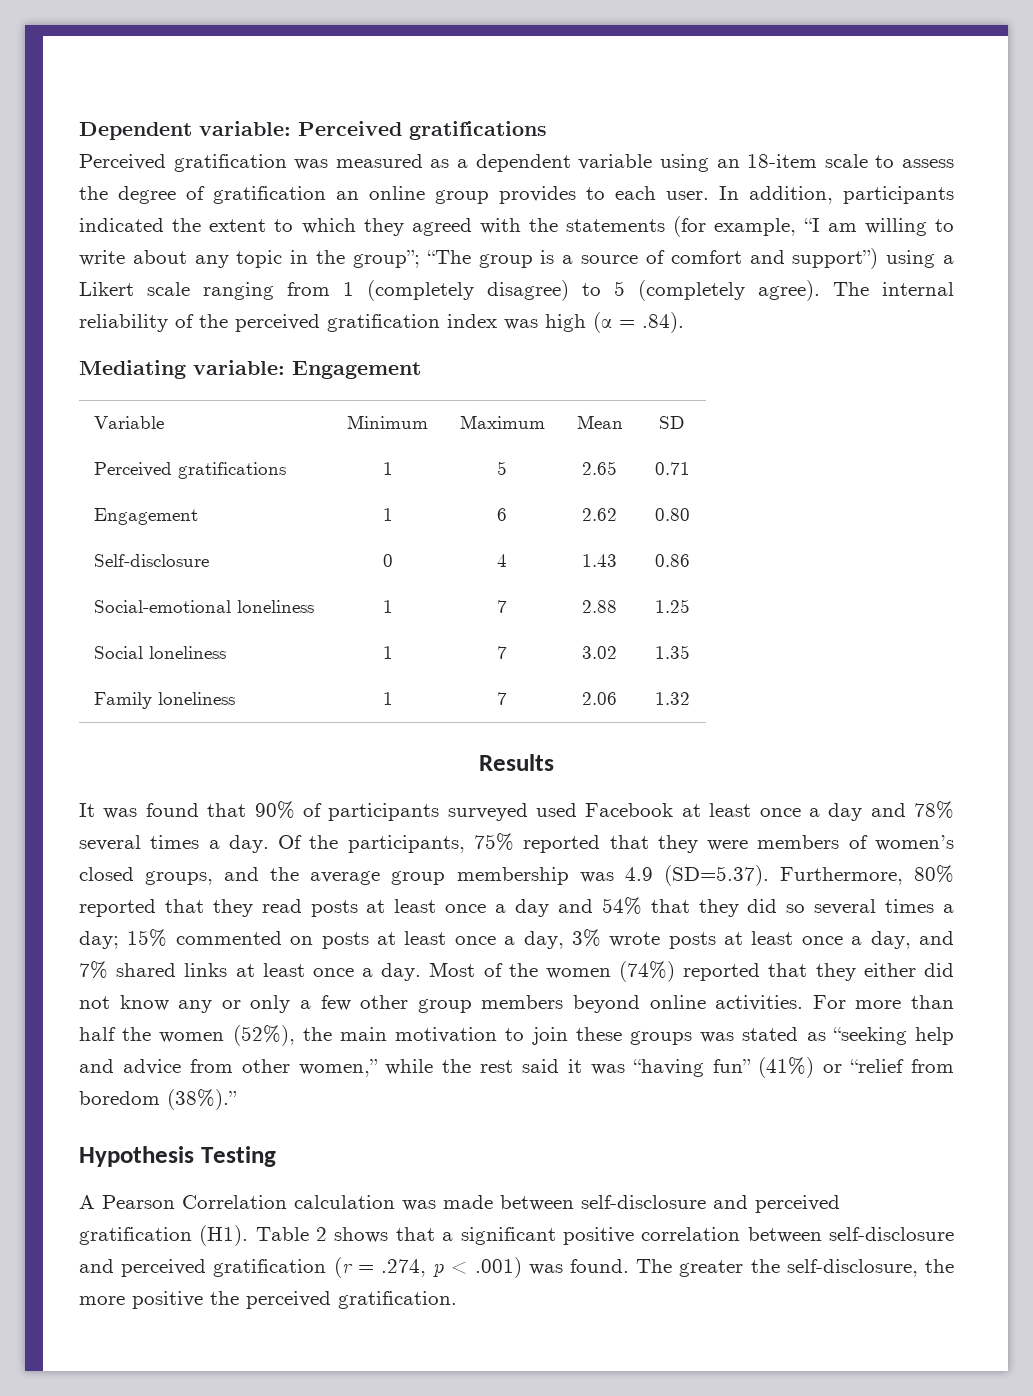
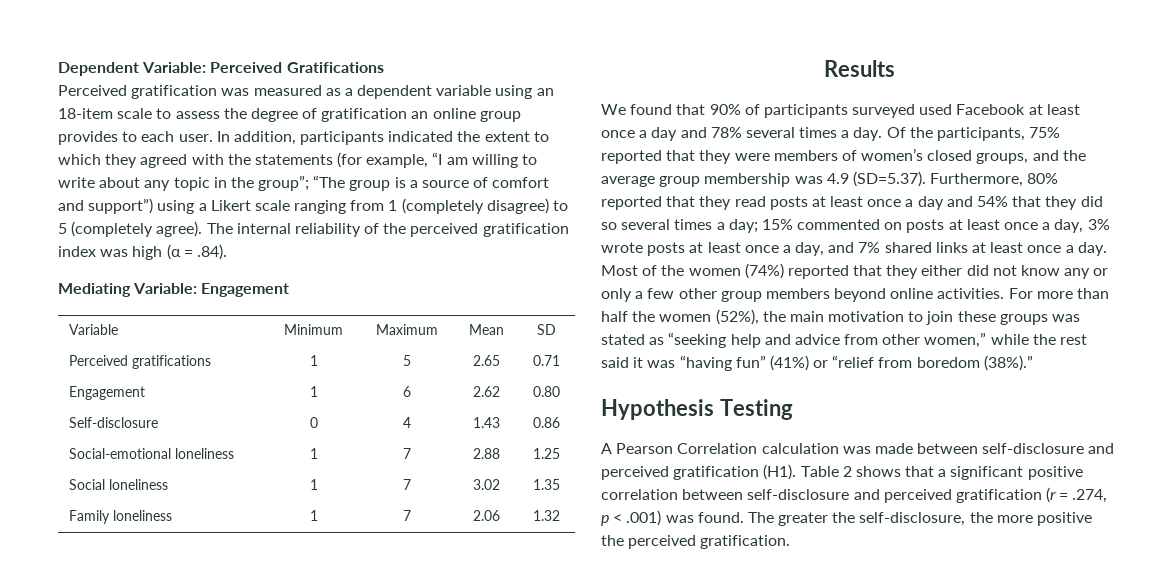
- Dependent variable: Perceived gratifications
+ Dependent Variable: Perceived Gratifications
- Mediating variable: Engagement
+ Mediating Variable: Engagement
- It was found that 90% of participants surveyed used Facebook at least once a day and 78% several times a day.
+ We found that 90% of participants surveyed used Facebook at least once a day and 78% several times a day.

